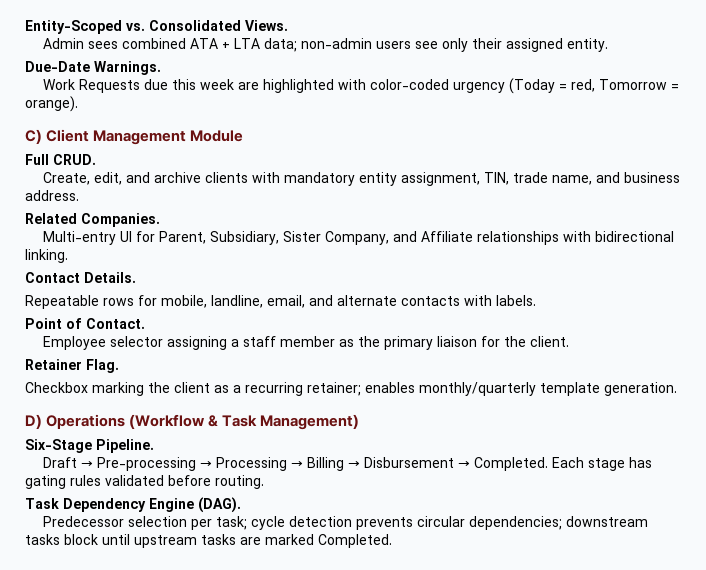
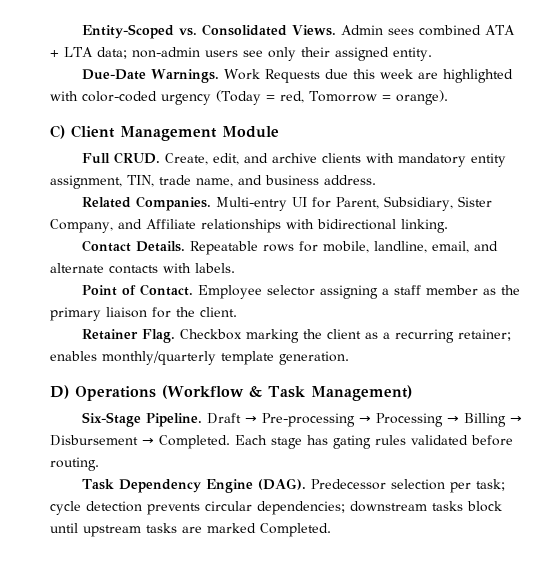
- Entity-Scoped vs. Consolidated Views.
- Admin sees combined ATA + LTA data; non-admin users see only their assigned entity.
+ Entity-Scoped vs. Consolidated Views. Admin sees combined ATA + LTA data; non-admin users see only their assigned entity.
- Due-Date Warnings.
- Work Requests due this week are highlighted with color-coded urgency (Today = red, Tomorrow = orange).
+ Due-Date Warnings. Work Requests due this week are highlighted with color-coded urgency (Today = red, Tomorrow = orange).
- Full CRUD.
- Create, edit, and archive clients with mandatory entity assignment, TIN, trade name, and business address.
+ Full CRUD. Create, edit, and archive clients with mandatory entity assignment, TIN, trade name, and business address.
- Related Companies.
- Multi-entry UI for Parent, Subsidiary, Sister Company, and Affiliate relationships with bidirectional linking.
+ Related Companies. Multi-entry UI for Parent, Subsidiary, Sister Company, and Affiliate relationships with bidirectional linking.
- Contact Details.
- Repeatable rows for mobile, landline, email, and alternate contacts with labels.
+ Contact Details. Repeatable rows for mobile, landline, email, and alternate contacts with labels.
- Point of Contact.
- Employee selector assigning a staff member as the primary liaison for the client.
+ Point of Contact. Employee selector assigning a staff member as the primary liaison for the client.
- Retainer Flag.
- Checkbox marking the client as a recurring retainer; enables monthly/quarterly template generation.
+ Retainer Flag. Checkbox marking the client as a recurring retainer; enables monthly/quarterly template generation.
- Six-Stage Pipeline.
- Draft → Pre-processing → Processing → Billing → Disbursement → Completed.
+ Six-Stage Pipeline. Draft → Pre-processing → Processing → Billing → Disbursement → Completed.
- Task Dependency Engine (DAG).
- Predecessor selection per task; cycle detection prevents circular dependencies; downstream tasks block until upstream tasks are marked Completed.
+ Task Dependency Engine (DAG). Predecessor selection per task; cycle detection prevents circular dependencies; downstream tasks block until upstream tasks are marked Completed.

